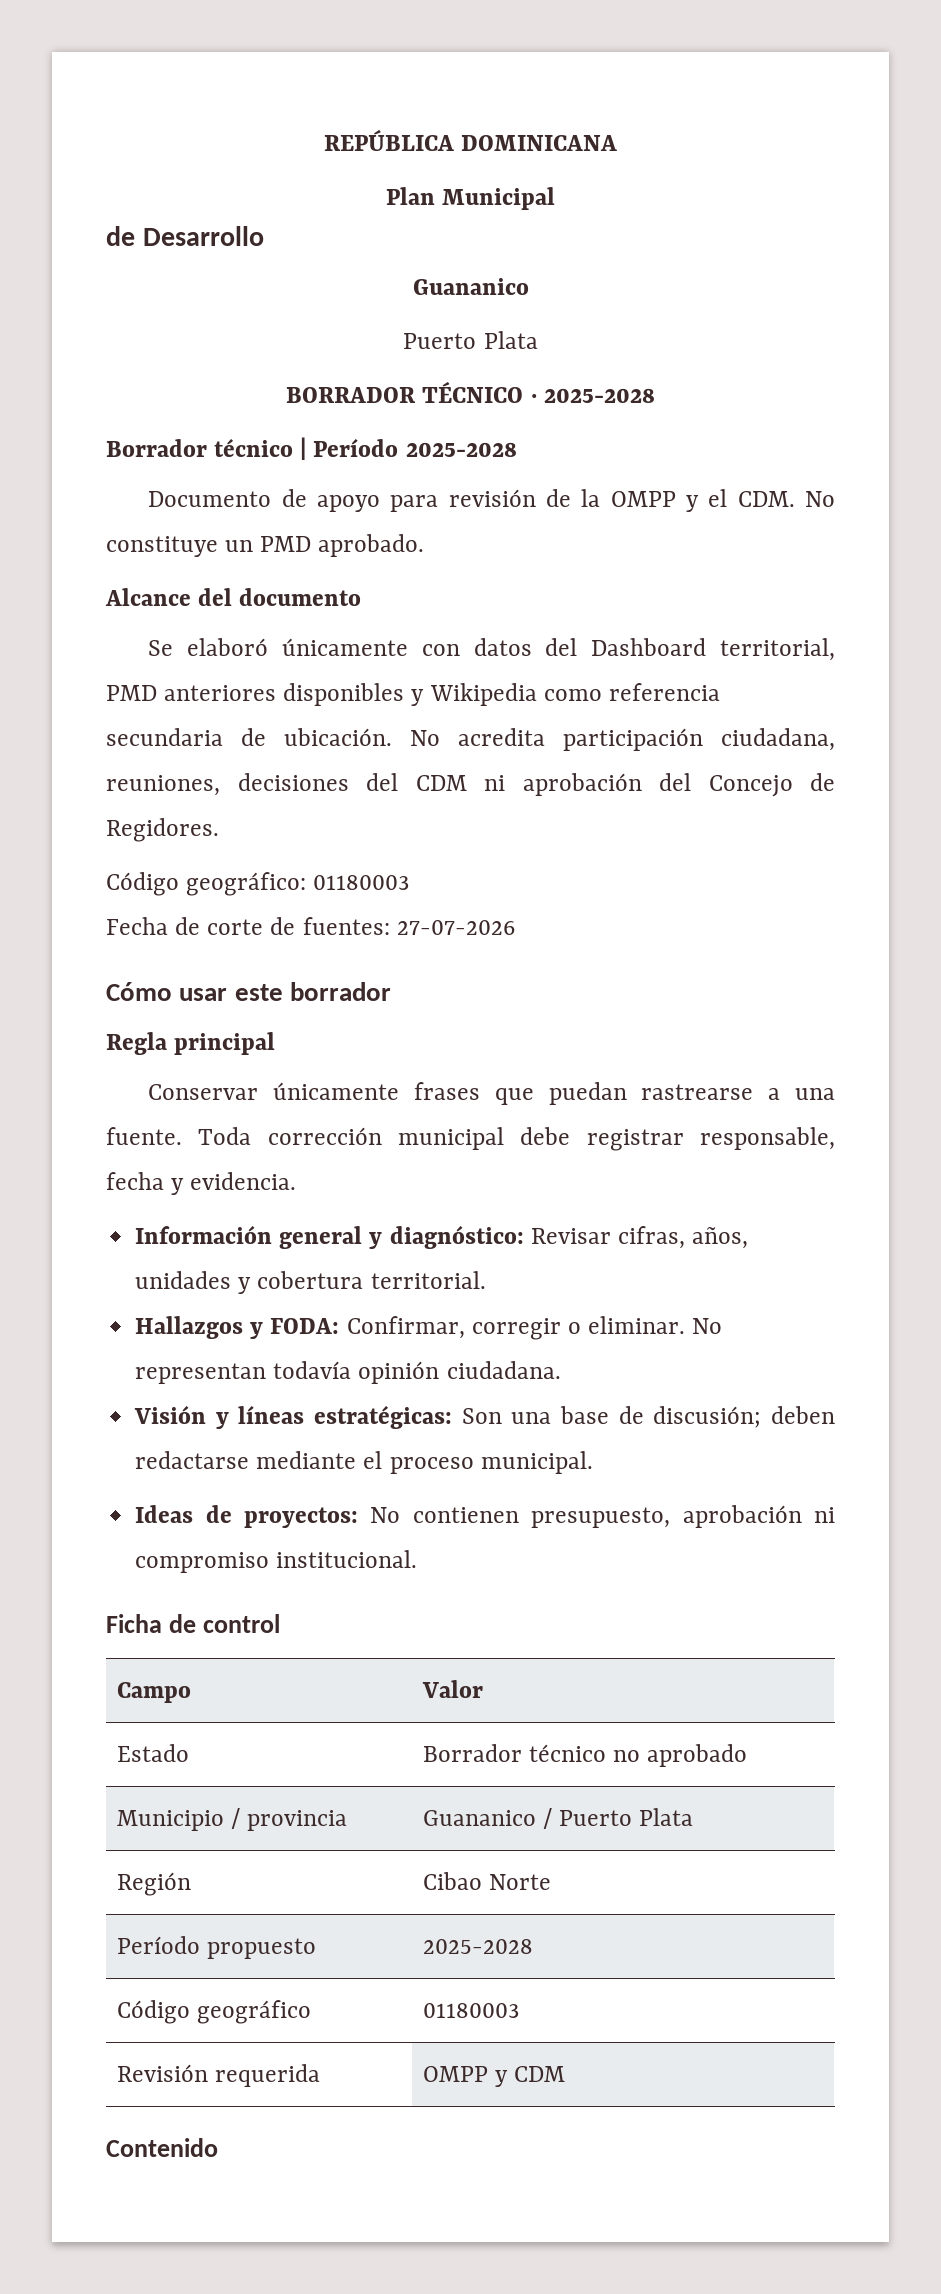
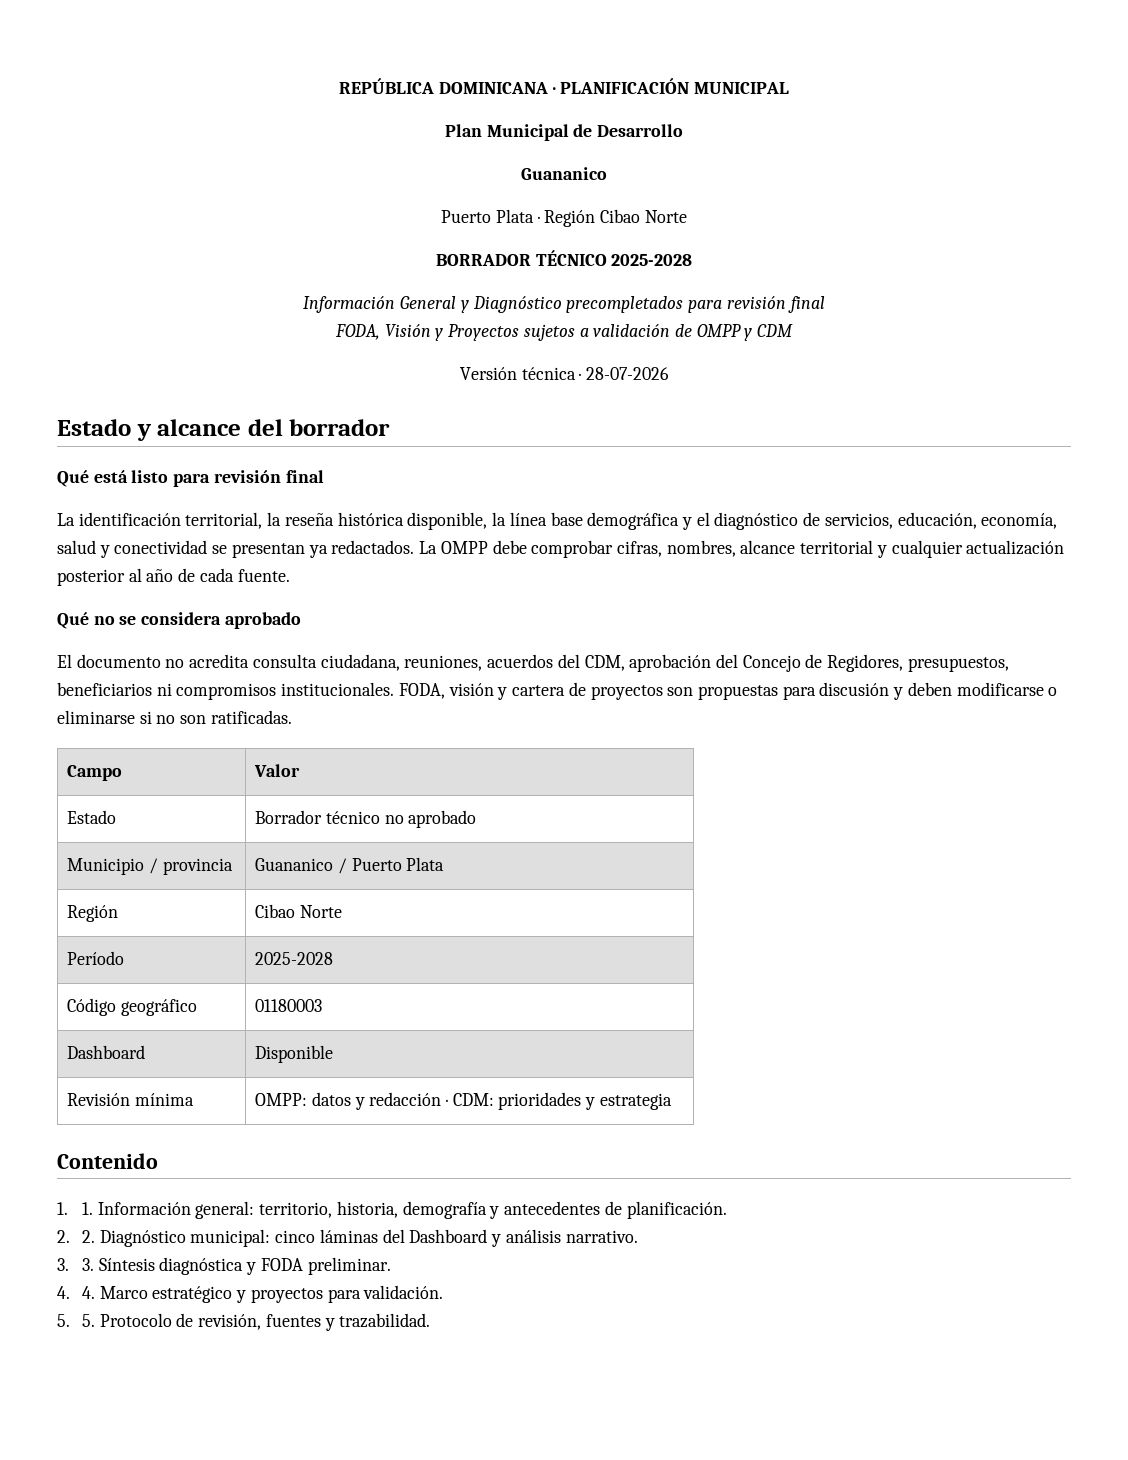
- REPÚBLICA DOMINICANA
+ REPÚBLICA DOMINICANA · PLANIFICACIÓN MUNICIPAL
- Plan Municipal
- de Desarrollo
+ Plan Municipal de Desarrollo
  Guananico
- Puerto Plata
+ Puerto Plata · Región Cibao Norte
- BORRADOR TÉCNICO · 2025-2028
- Borrador técnico | Período 2025-2028
- Documento de apoyo para revisión de la OMPP y el CDM. No constituye un PMD aprobado.
- Alcance del documento
- Se elaboró únicamente con datos del Dashboard territorial, PMD anteriores disponibles y Wikipedia como referencia secundaria de ubicación. No acredita participación ciudadana, reuniones, decisiones del CDM ni aprobación del Concejo de Regidores.
- Código geográfico: 01180003
- Fecha de corte de fuentes: 27-07-2026
- Cómo usar este borrador
- Regla principal
- Conservar únicamente frases que puedan rastrearse a una fuente. Toda corrección municipal debe registrar responsable, fecha y evidencia.
- Información general y diagnóstico: Revisar cifras, años, unidades y cobertura territorial.
- Hallazgos y FODA: Confirmar, corregir o eliminar. No representan todavía opinión ciudadana.
- Visión y líneas estratégicas: Son una base de discusión; deben redactarse mediante el proceso municipal.
- Ideas de proyectos: No contienen presupuesto, aprobación ni compromiso institucional.
- Ficha de control
+ BORRADOR TÉCNICO 2025-2028
+ Información General y Diagnóstico precompletados para revisión final
+ FODA, Visión y Proyectos sujetos a validación de OMPP y CDM
+ Versión técnica · 28-07-2026
+ Estado y alcance del borrador
+ Qué está listo para revisión final
+ La identificación territorial, la reseña histórica disponible, la línea base demográfica y el diagnóstico de servicios, educación, economía, salud y conectividad se presentan ya redactados. La OMPP debe comprobar cifras, nombres, alcance territorial y cualquier actualización posterior al año de cada fuente.
+ Qué no se considera aprobado
+ El documento no acredita consulta ciudadana, reuniones, acuerdos del CDM, aprobación del Concejo de Regidores, presupuestos, beneficiarios ni compromisos institucionales. FODA, visión y cartera de proyectos son propuestas para discusión y deben modificarse o eliminarse si no son ratificadas.
- Período propuesto | 2025-2028
+ Período | 2025-2028
+ Dashboard | Disponible
- Revisión requerida | OMPP y CDM
+ Revisión mínima | OMPP: datos y redacción · CDM: prioridades y estrategia
  Contenido
+ 1. 1. Información general: territorio, historia, demografía y antecedentes de planificación.
+ 2. 2. Diagnóstico municipal: cinco láminas del Dashboard y análisis narrativo.
+ 3. 3. Síntesis diagnóstica y FODA preliminar.
+ 4. 4. Marco estratégico y proyectos para validación.
+ 5. 5. Protocolo de revisión, fuentes y trazabilidad.

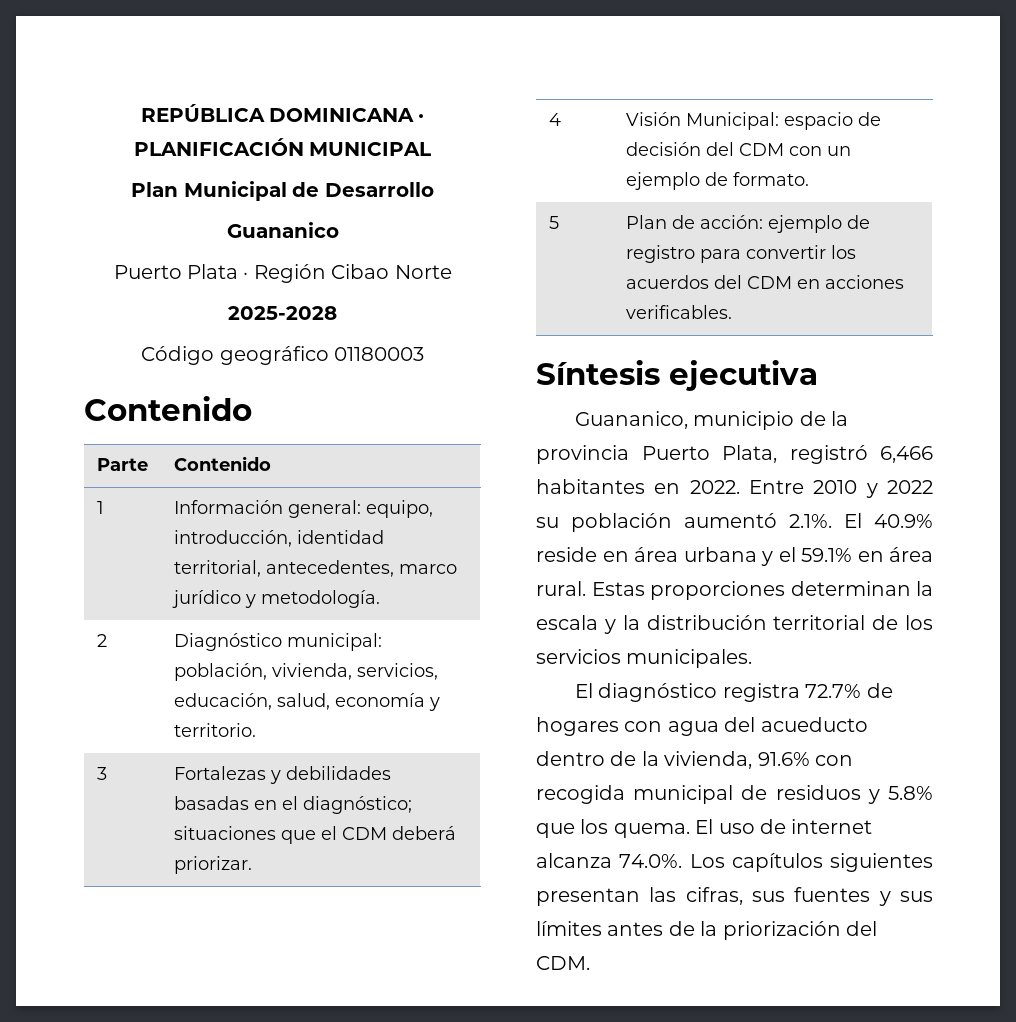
- BORRADOR TÉCNICO 2025-2028
- Información General y Diagnóstico precompletados para revisión final
- FODA, Visión y Proyectos sujetos a validación de OMPP y CDM
- Versión técnica · 28-07-2026
- Estado y alcance del borrador
- Qué está listo para revisión final
- La identificación territorial, la reseña histórica disponible, la línea base demográfica y el diagnóstico de servicios, educación, economía, salud y conectividad se presentan ya redactados. La OMPP debe comprobar cifras, nombres, alcance territorial y cualquier actualización posterior al año de cada fuente.
- Qué no se considera aprobado
- El documento no acredita consulta ciudadana, reuniones, acuerdos del CDM, aprobación del Concejo de Regidores, presupuestos, beneficiarios ni compromisos institucionales. FODA, visión y cartera de proyectos son propuestas para discusión y deben modificarse o eliminarse si no son ratificadas.
- Campo | Valor
- Estado | Borrador técnico no aprobado
- Municipio / provincia | Guananico / Puerto Plata
- Región | Cibao Norte
- Período | 2025-2028
- Código geográfico | 01180003
- Dashboard | Disponible
- Revisión mínima | OMPP: datos y redacción · CDM: prioridades y estrategia
+ 2025-2028
+ Código geográfico 01180003
  Contenido
- 1. 1. Información general: territorio, historia, demografía y antecedentes de planificación.
- 2. 2. Diagnóstico municipal: cinco láminas del Dashboard y análisis narrativo.
- 3. 3. Síntesis diagnóstica y FODA preliminar.
- 4. 4. Marco estratégico y proyectos para validación.
- 5. 5. Protocolo de revisión, fuentes y trazabilidad.
+ Parte | Contenido
+ 1 | Información general: equipo, introducción, identidad territorial, antecedentes, marco jurídico y metodología.
+ 2 | Diagnóstico municipal: población, vivienda, servicios, educación, salud, economía y territorio.
+ 3 | Fortalezas y debilidades basadas en el diagnóstico; situaciones que el CDM deberá priorizar.
+ 4 | Visión Municipal: espacio de decisión del CDM con un ejemplo de formato.
+ 5 | Plan de acción: ejemplo de registro para convertir los acuerdos del CDM en acciones verificables.
+ Síntesis ejecutiva
+ Guananico, municipio de la provincia Puerto Plata, registró 6,466 habitantes en 2022. Entre 2010 y 2022 su población aumentó 2.1%. El 40.9% reside en área urbana y el 59.1% en área rural. Estas proporciones determinan la escala y la distribución territorial de los servicios municipales.
+ El diagnóstico registra 72.7% de hogares con agua del acueducto dentro de la vivienda, 91.6% con recogida municipal de residuos y 5.8% que los quema. El uso de internet alcanza 74.0%. Los capítulos siguientes presentan las cifras, sus fuentes y sus límites antes de la priorización del CDM.

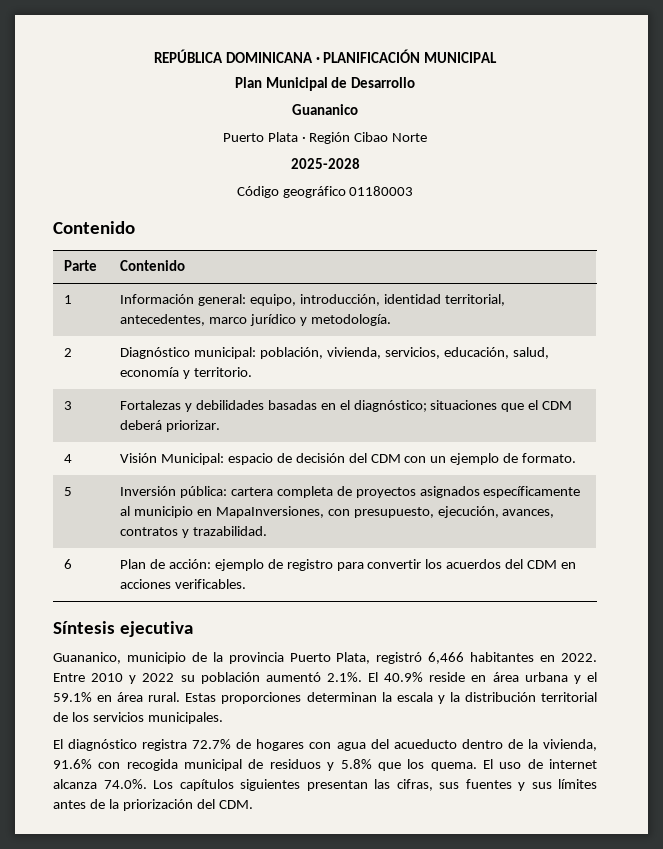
- 5 | Plan de acción: ejemplo de registro para convertir los acuerdos del CDM en acciones verificables.
+ 5 | Inversión pública: cartera completa de proyectos asignados específicamente al municipio en MapaInversiones, con presupuesto, ejecución, avances, contratos y trazabilidad.
+ 6 | Plan de acción: ejemplo de registro para convertir los acuerdos del CDM en acciones verificables.

